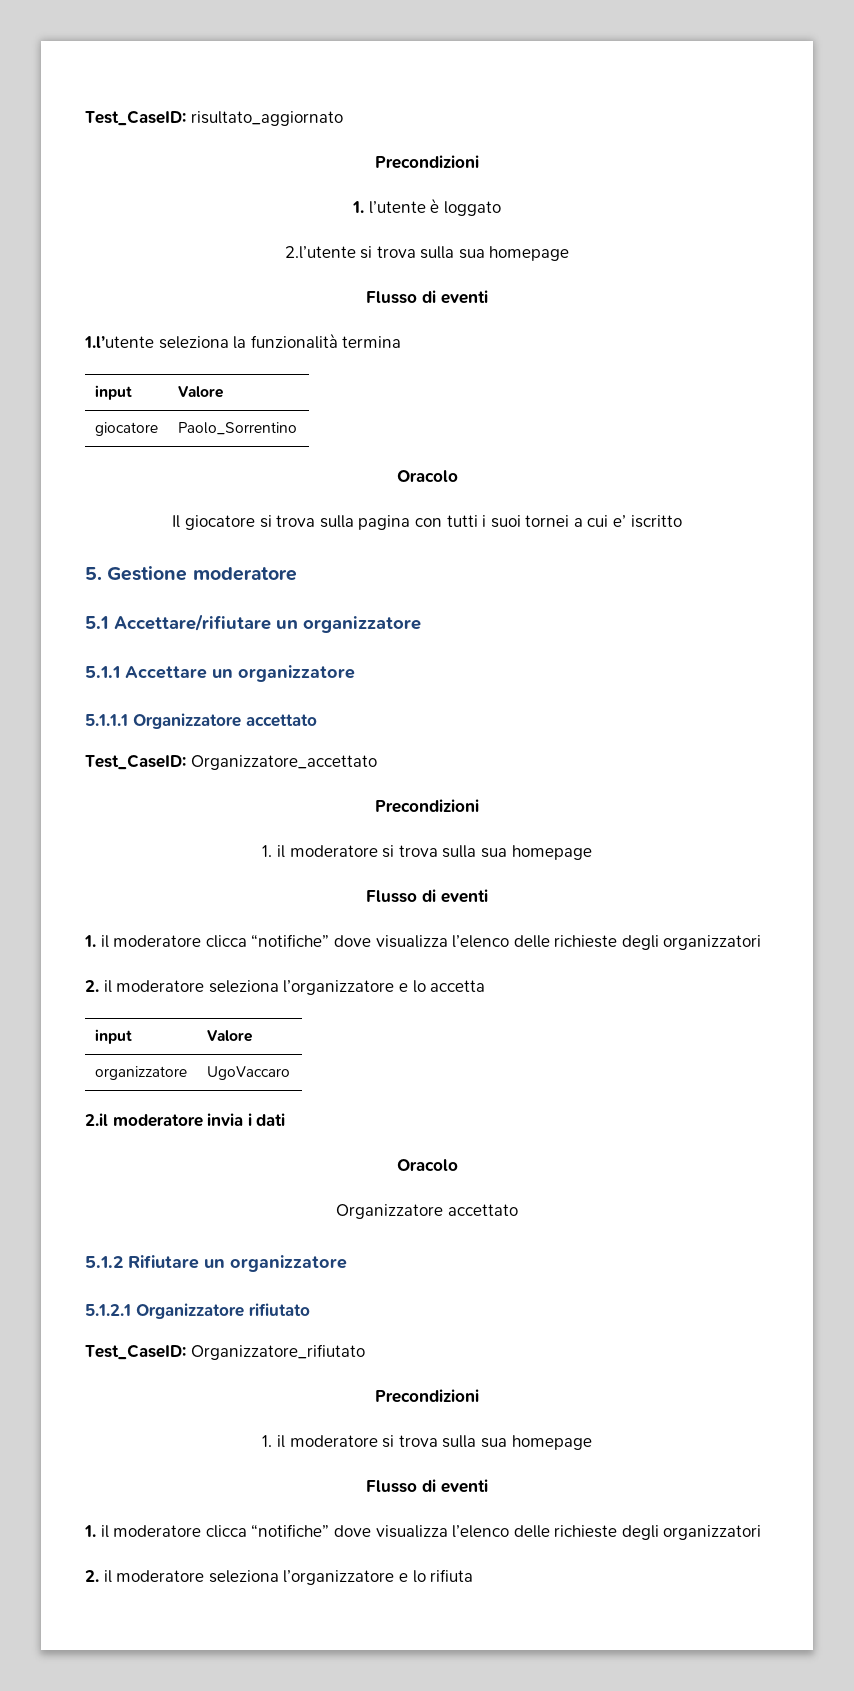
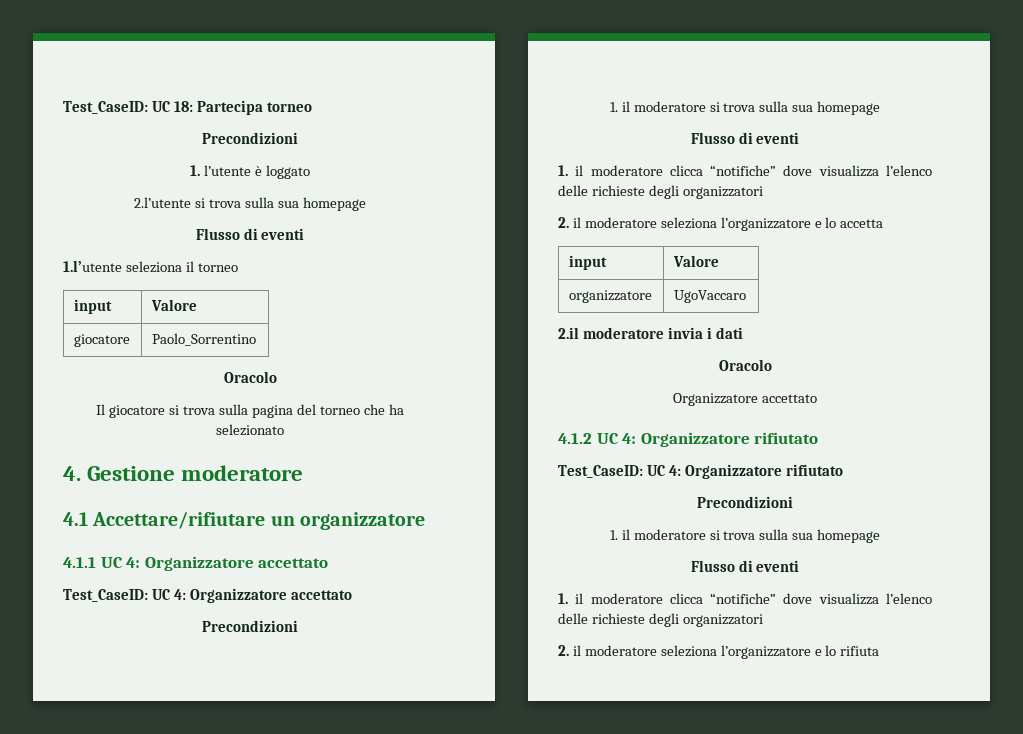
- Test_CaseID: risultato_aggiornato
+ Test_CaseID: UC 18: Partecipa torneo
- 1.l’utente seleziona la funzionalità termina
+ 1.l’utente seleziona il torneo
- Il giocatore si trova sulla pagina con tutti i suoi tornei a cui e’ iscritto
- 5. Gestione moderatore
+ Il giocatore si trova sulla pagina del torneo che ha selezionato
+ 4. Gestione moderatore
- 5.1 Accettare/rifiutare un organizzatore
+ 4.1 Accettare/rifiutare un organizzatore
- 5.1.1 Accettare un organizzatore
- 5.1.1.1 Organizzatore accettato
+ 4.1.1 UC 4: Organizzatore accettato
- Test_CaseID: Organizzatore_accettato
+ Test_CaseID: UC 4: Organizzatore accettato
- 5.1.2 Rifiutare un organizzatore
- 5.1.2.1 Organizzatore rifiutato
+ 4.1.2 UC 4: Organizzatore rifiutato
- Test_CaseID: Organizzatore_rifiutato
+ Test_CaseID: UC 4: Organizzatore rifiutato

